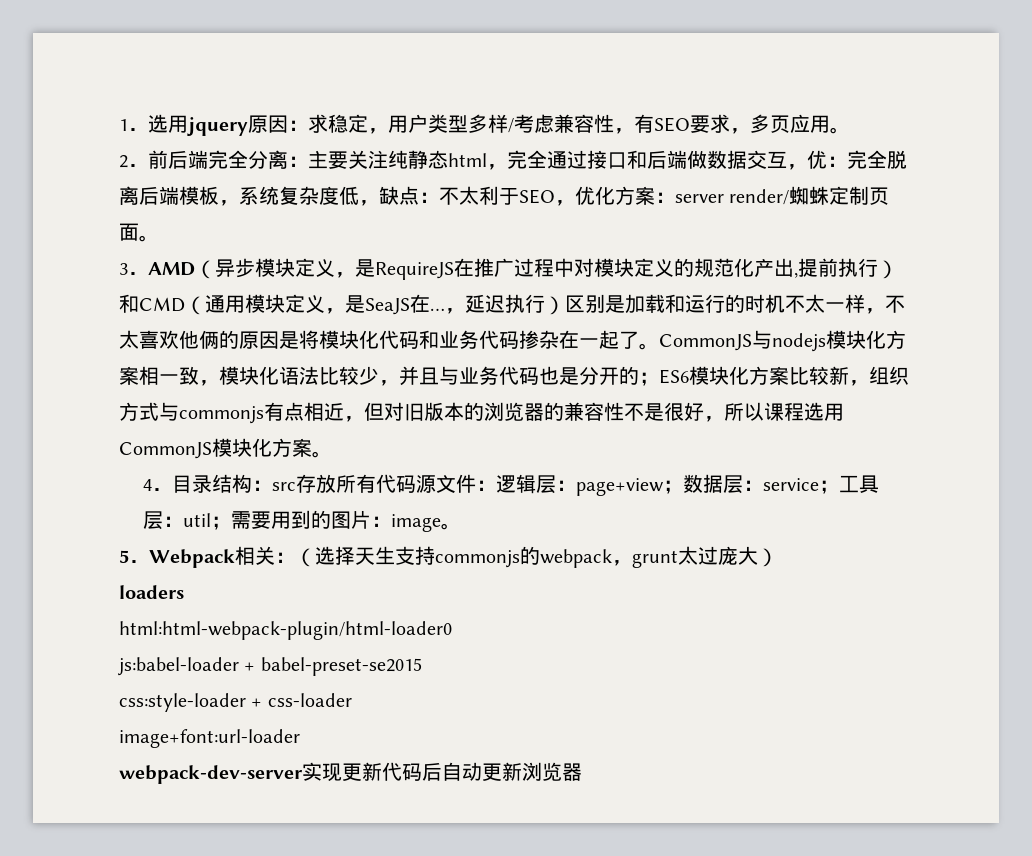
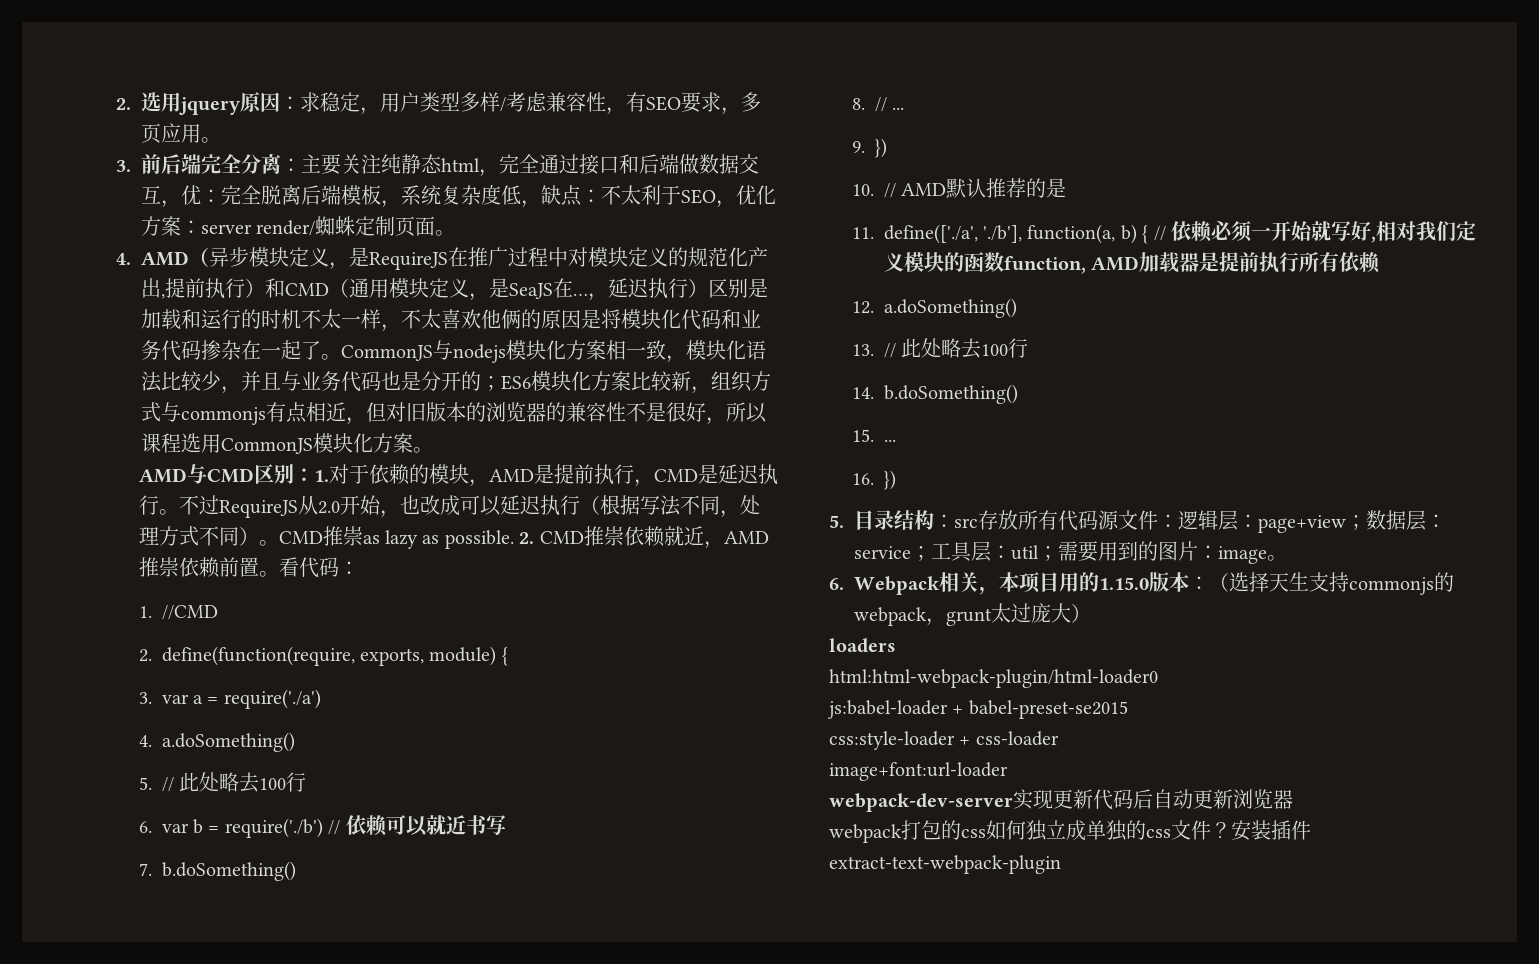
- 1．选用jquery原因：求稳定，用户类型多样/考虑兼容性，有SEO要求，多页应用。
+ 2.选用jquery原因：求稳定，用户类型多样/考虑兼容性，有SEO要求，多页应用。
- 2．前后端完全分离：主要关注纯静态html，完全通过接口和后端做数据交互，优：完全脱离后端模板，系统复杂度低，缺点：不太利于SEO，优化方案：server render/蜘蛛定制页面。
+ 3.前后端完全分离：主要关注纯静态html，完全通过接口和后端做数据交互，优：完全脱离后端模板，系统复杂度低，缺点：不太利于SEO，优化方案：server render/蜘蛛定制页面。
- 3．AMD（异步模块定义，是RequireJS在推广过程中对模块定义的规范化产出,提前执行）和CMD（通用模块定义，是SeaJS在…
+ 4. AMD（异步模块定义，是RequireJS在推广过程中对模块定义的规范化产出,提前执行）和CMD（通用模块定义，是SeaJS在…
- 4．目录结构：src存放所有代码源文件：逻辑层：page+view；数据层：service；工具层：util；需要用到的图片：image。
+ AMD与CMD区别：1.对于依赖的模块，AMD是提前执行，CMD是延迟执行。不过RequireJS从2.0开始，也改成可以延迟执行（根据写法不同，处理方式不同）。CMD推崇as lazy as possible. 2. CMD推崇依赖就近，AMD推崇依赖前置。看代码：
+ 1. //CMD
+ 2. define(function(require, exports, module) {
+ 3. var a = require('./a')
+ 4. a.doSomething()
+ 5. // 此处略去100行
+ 6. var b = require('./b') // 依赖可以就近书写
+ 7. b.doSomething()
+ 8. // ...
+ 9. })
+ 10. // AMD默认推荐的是
+ 11. define(['./a', './b'], function(a, b) { // 依赖必须一开始就写好,相对我们定义模块的函数function, AMD加载器是提前执行所有依赖
+ 12. a.doSomething()
+ 13. // 此处略去100行
+ 14. b.doSomething()
+ 15. ...
+ 16. })
+ 5.目录结构：src存放所有代码源文件：逻辑层：page+view；数据层：service；工具层：util；需要用到的图片：image。
- 5．Webpack相关：（选择天生支持commonjs的webpack，grunt太过庞大）
+ 6. Webpack相关，本项目用的1.15.0版本：（选择天生支持commonjs的webpack，grunt太过庞大）
+ webpack打包的css如何独立成单独的css文件？安装插件extract-text-webpack-plugin

